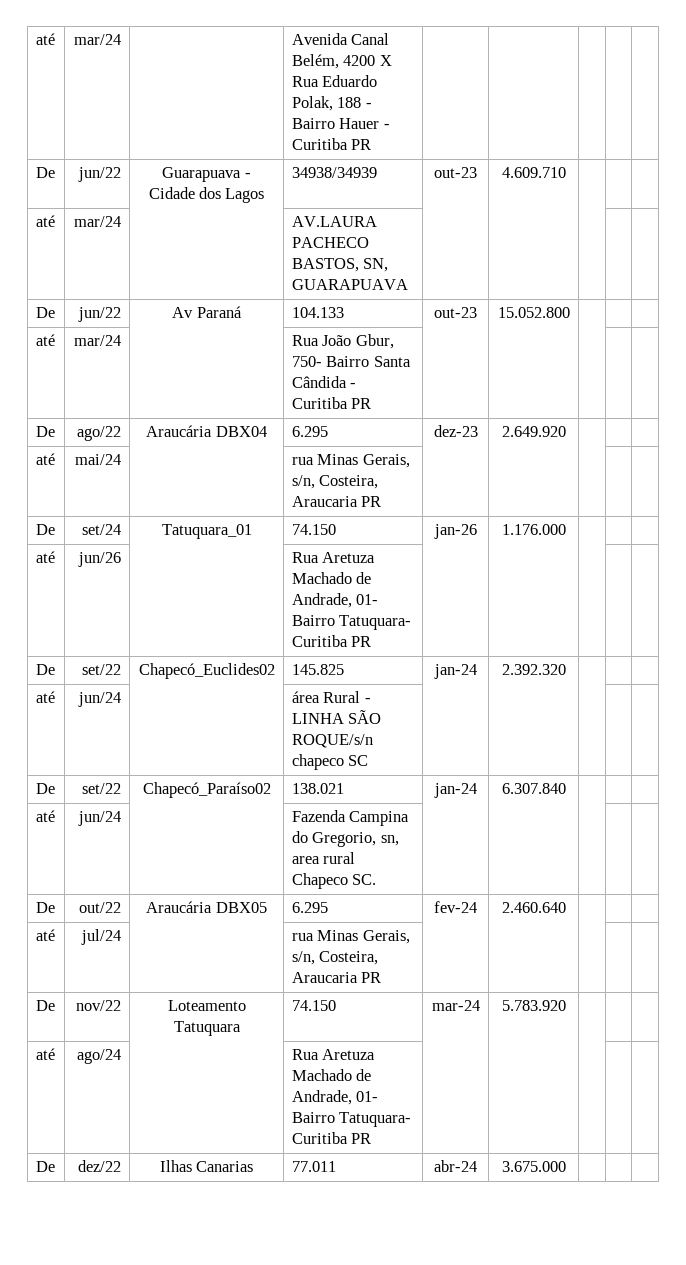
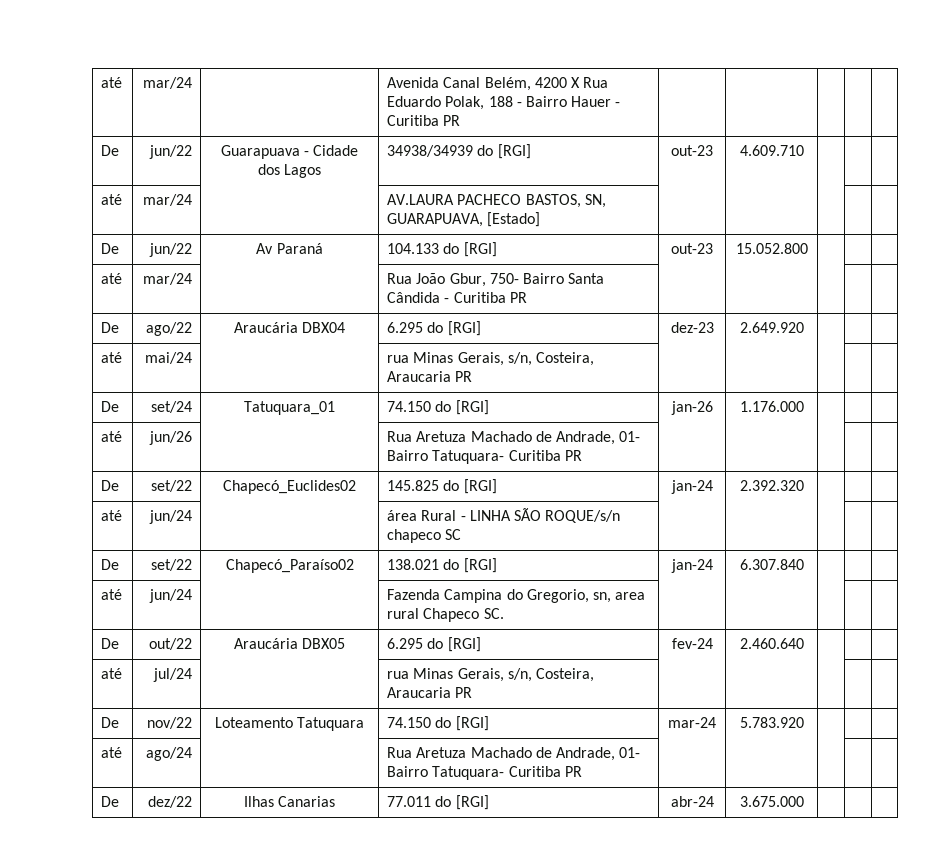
- De | jun/22 | Guarapuava - Cidade dos Lagos | 34938/34939 | out-23 | 4.609.710 | | |
+ De | jun/22 | Guarapuava - Cidade dos Lagos | 34938/34939 do [RGI] | out-23 | 4.609.710 | | |
- até | mar/24 | | AV.LAURA PACHECO BASTOS, SN, GUARAPUAVA | | | | |
+ até | mar/24 | | AV.LAURA PACHECO BASTOS, SN, GUARAPUAVA, [Estado] | | | | |
- De | jun/22 | Av Paraná | 104.133 | out-23 | 15.052.800 | | |
+ De | jun/22 | Av Paraná | 104.133 do [RGI] | out-23 | 15.052.800 | | |
- De | ago/22 | Araucária DBX04 | 6.295 | dez-23 | 2.649.920 | | |
+ De | ago/22 | Araucária DBX04 | 6.295 do [RGI] | dez-23 | 2.649.920 | | |
- De | set/24 | Tatuquara_01 | 74.150 | jan-26 | 1.176.000 | | |
+ De | set/24 | Tatuquara_01 | 74.150 do [RGI] | jan-26 | 1.176.000 | | |
- De | set/22 | Chapecó_Euclides02 | 145.825 | jan-24 | 2.392.320 | | |
+ De | set/22 | Chapecó_Euclides02 | 145.825 do [RGI] | jan-24 | 2.392.320 | | |
- De | set/22 | Chapecó_Paraíso02 | 138.021 | jan-24 | 6.307.840 | | |
+ De | set/22 | Chapecó_Paraíso02 | 138.021 do [RGI] | jan-24 | 6.307.840 | | |
- De | out/22 | Araucária DBX05 | 6.295 | fev-24 | 2.460.640 | | |
+ De | out/22 | Araucária DBX05 | 6.295 do [RGI] | fev-24 | 2.460.640 | | |
- De | nov/22 | Loteamento Tatuquara | 74.150 | mar-24 | 5.783.920 | | |
+ De | nov/22 | Loteamento Tatuquara | 74.150 do [RGI] | mar-24 | 5.783.920 | | |
- De | dez/22 | Ilhas Canarias | 77.011 | abr-24 | 3.675.000 | | |
+ De | dez/22 | Ilhas Canarias | 77.011 do [RGI] | abr-24 | 3.675.000 | | |

